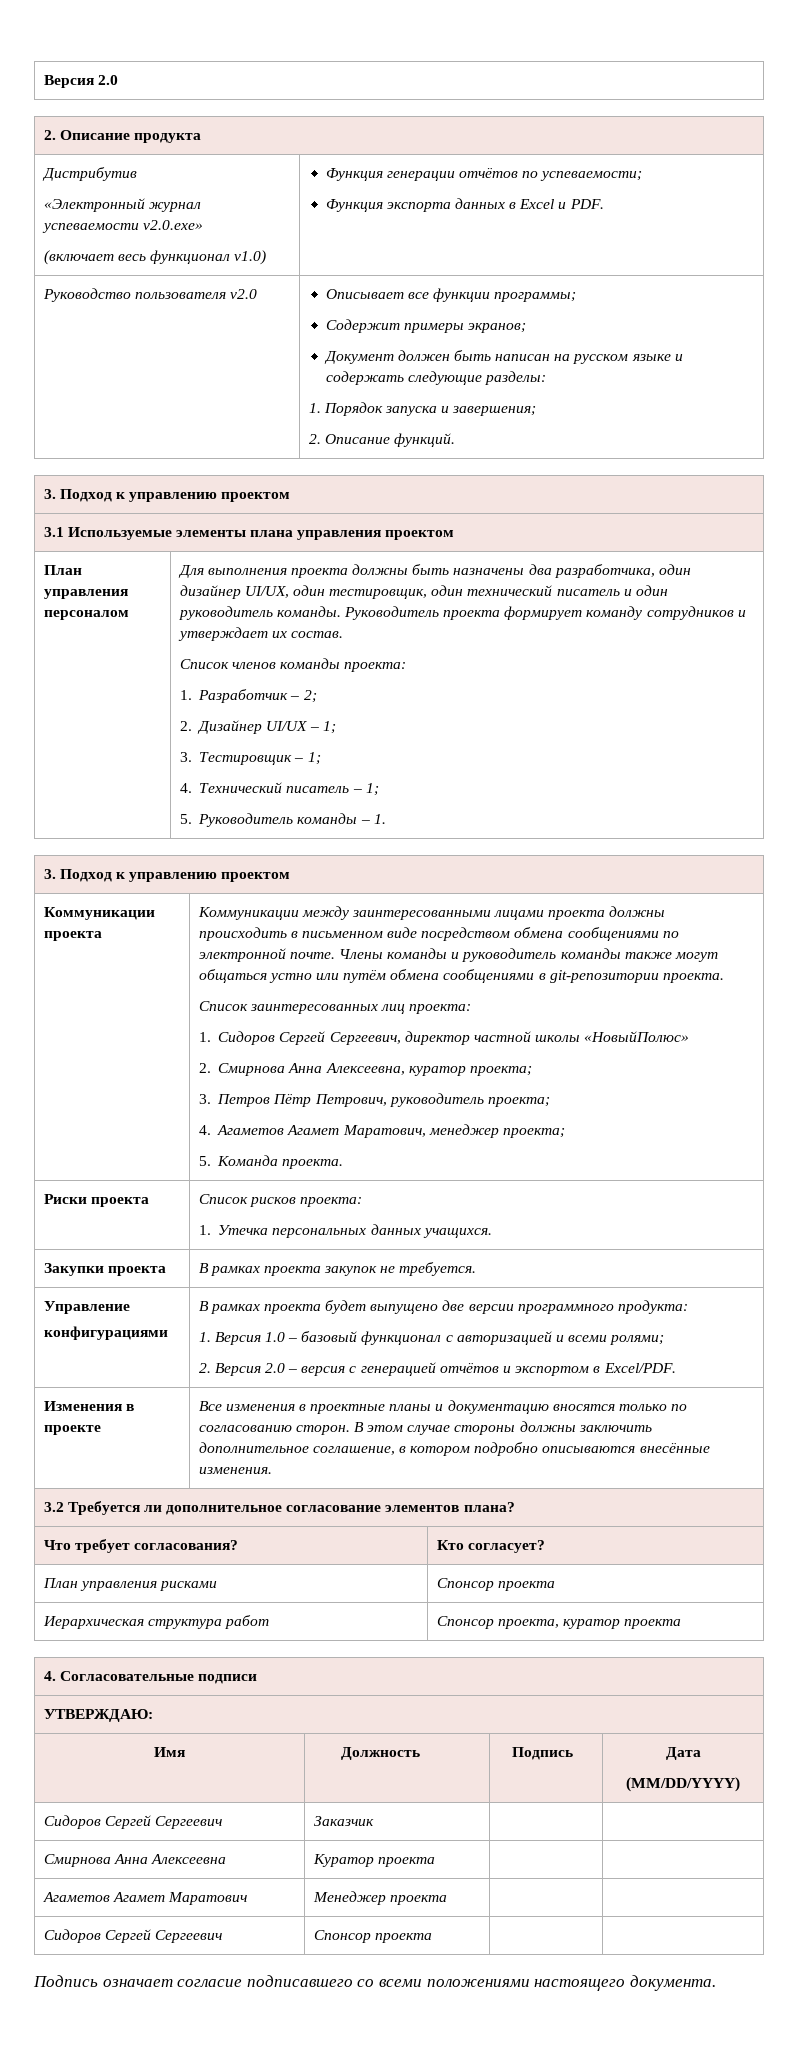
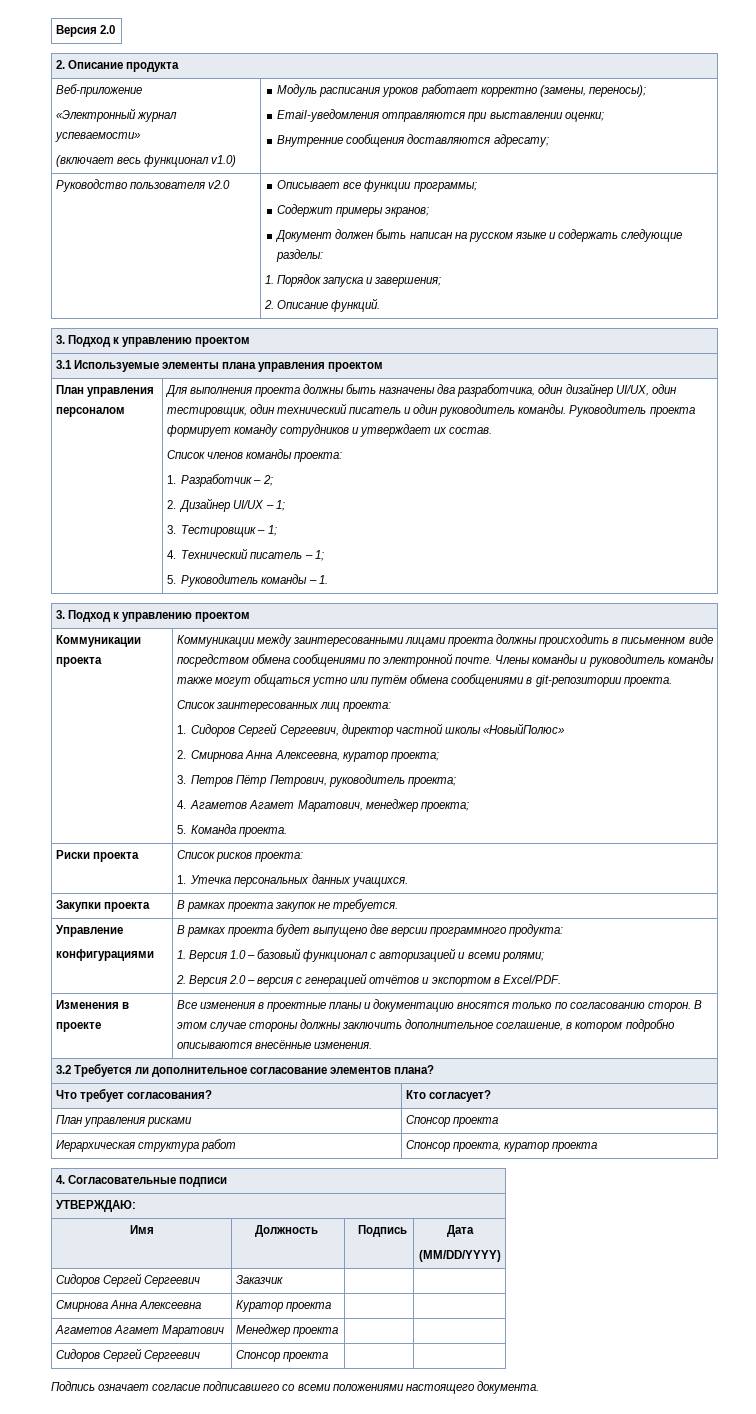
- Дистрибутив
- «Электронный журнал успеваемости v2.0.exe»
- (включает весь функционал v1.0) | Функция генерации отчётов по успеваемости;
- Функция экспорта данных в Excel и PDF.
+ Веб-приложение
+ «Электронный журнал успеваемости»
+ (включает весь функционал v1.0) | Модуль расписания уроков работает корректно (замены, переносы);
+ Email-уведомления отправляются при выставлении оценки;
+ Внутренние сообщения доставляются адресату;

